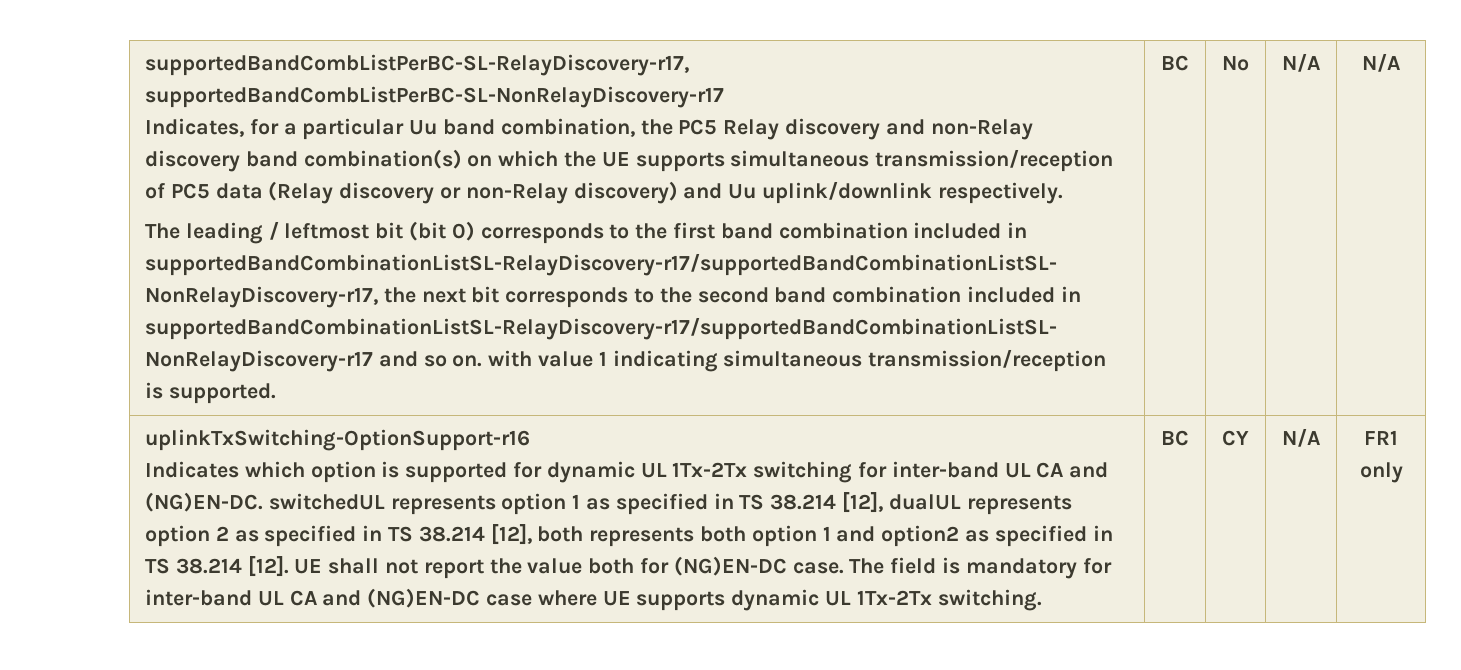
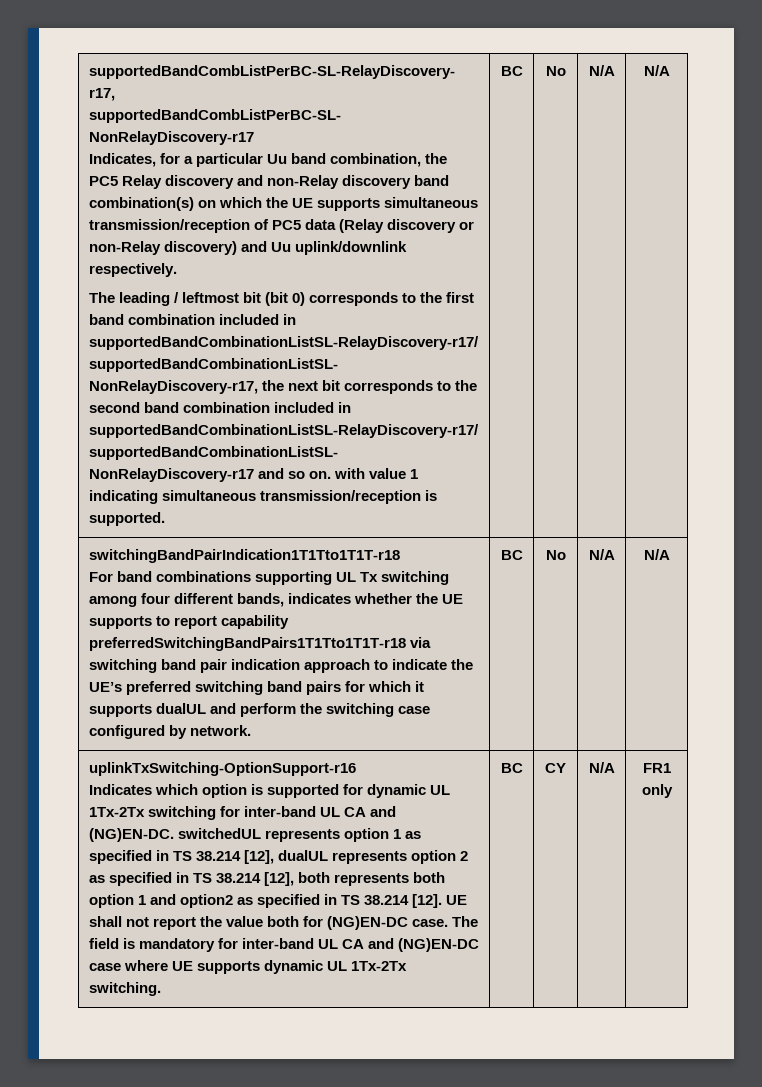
+ switchingBandPairIndication1T1Tto1T1T-r18
+ For band combinations supporting UL Tx switching among four different bands, indicates whether the UE supports to report capability preferredSwitchingBandPairs1T1Tto1T1T-r18 via switching band pair indication approach to indicate the UE’s preferred switching band pairs for which it supports dualUL and perform the switching case configured by network. | BC | No | N/A | N/A

